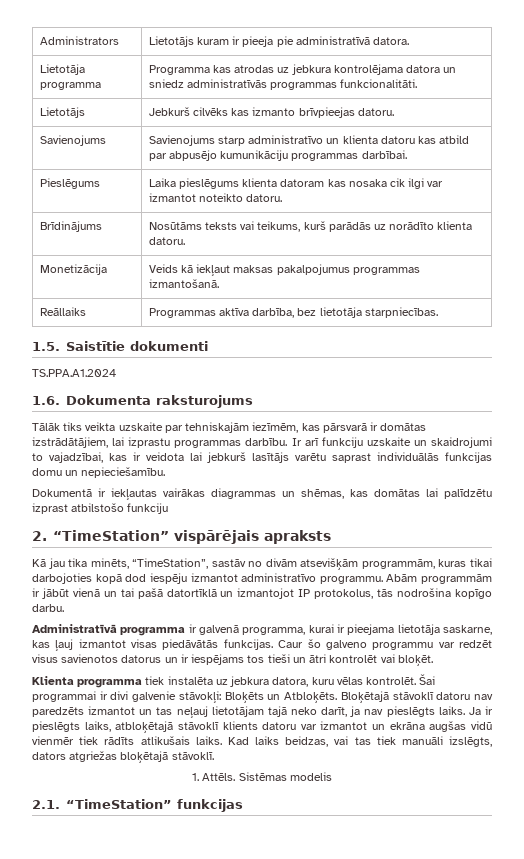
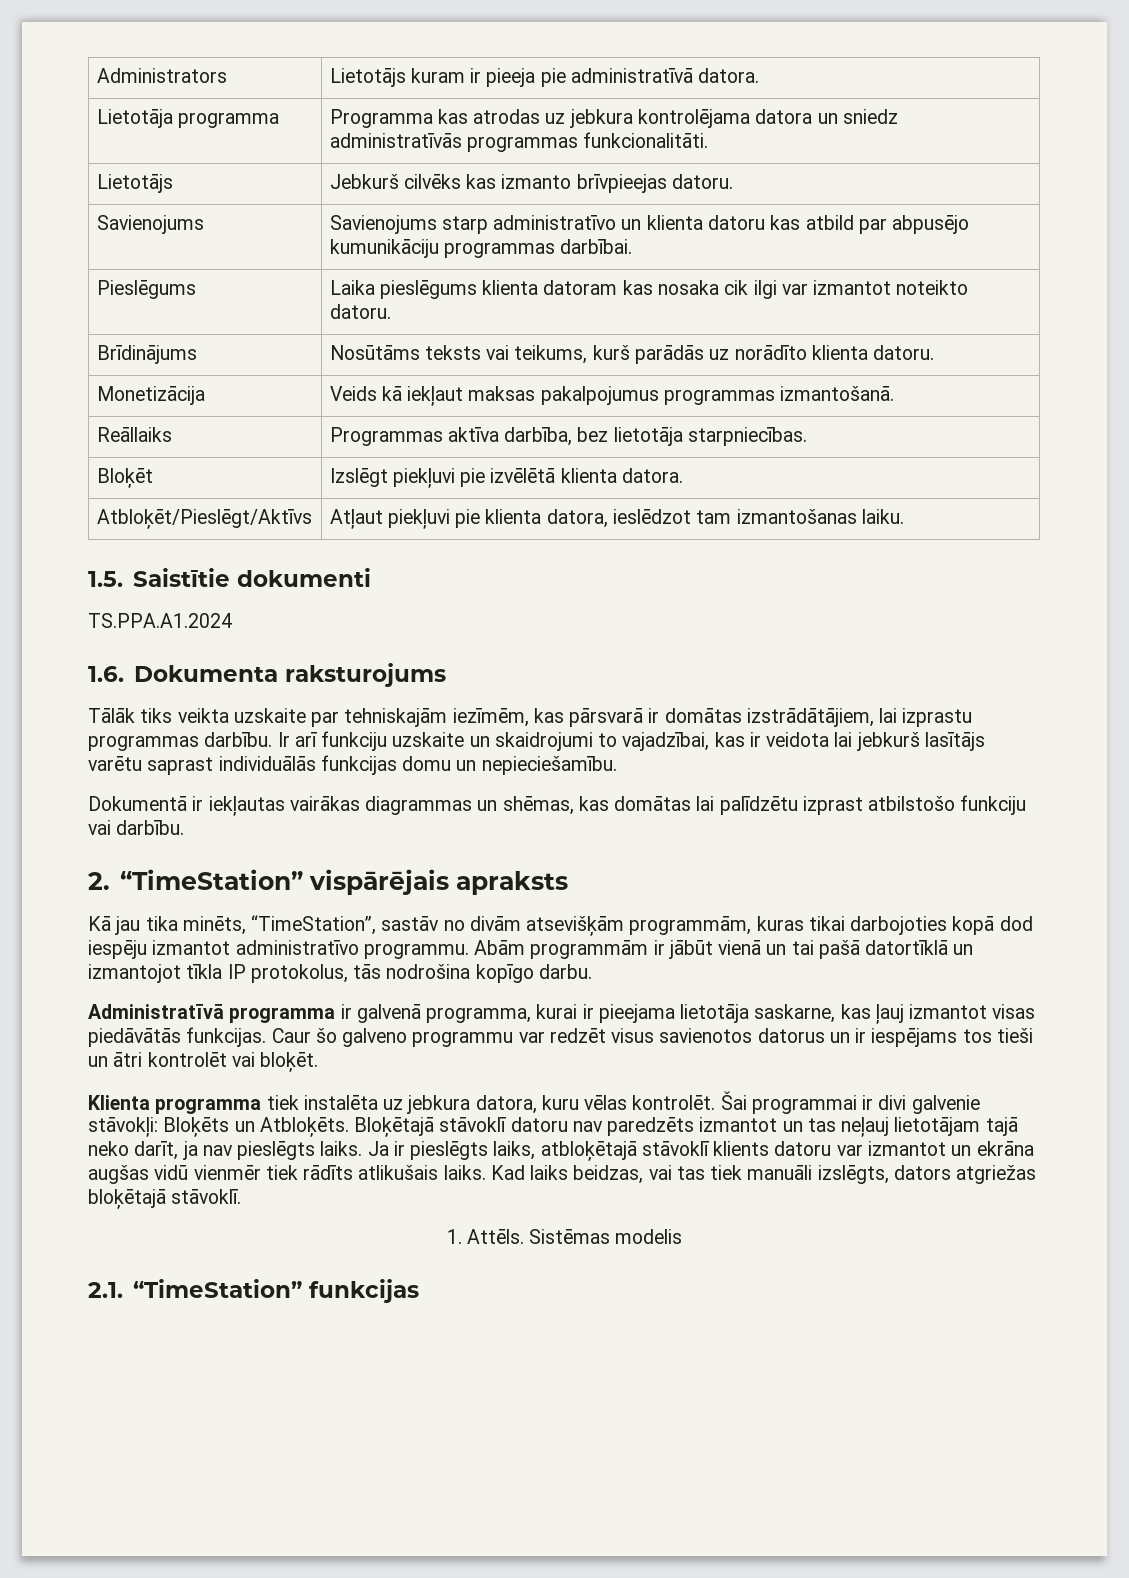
+ Bloķēt | Izslēgt piekļuvi pie izvēlētā klienta datora.
+ Atbloķēt/Pieslēgt/Aktīvs | Atļaut piekļuvi pie klienta datora, ieslēdzot tam izmantošanas laiku.
- Dokumentā ir iekļautas vairākas diagrammas un shēmas, kas domātas lai palīdzētu izprast atbilstošo funkciju
+ Dokumentā ir iekļautas vairākas diagrammas un shēmas, kas domātas lai palīdzētu izprast atbilstošo funkciju vai darbību.
- Abām programmām ir jābūt vienā un tai pašā datortīklā un izmantojot IP protokolus, tās nodrošina kopīgo darbu.
+ Abām programmām ir jābūt vienā un tai pašā datortīklā un izmantojot tīkla IP protokolus, tās nodrošina kopīgo darbu.

